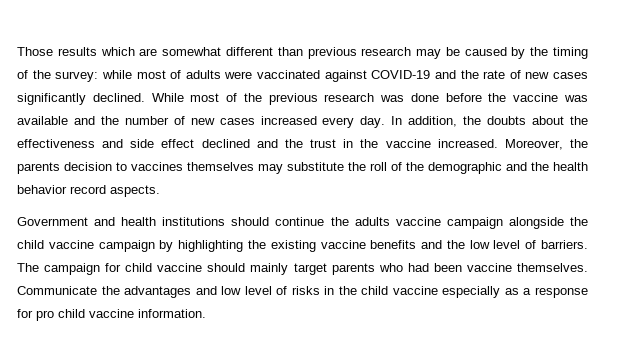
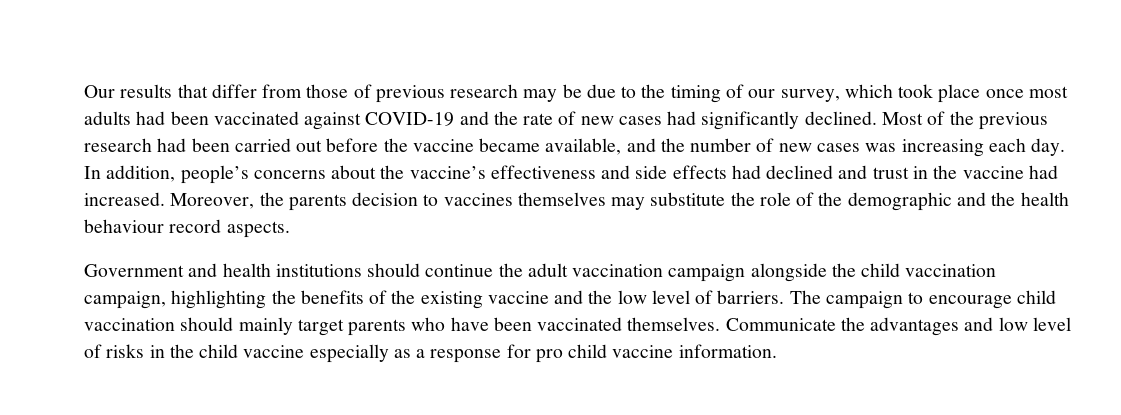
- Those results which are somewhat different than previous research may be caused by the timing of the survey: while most of adults were vaccinated against COVID-19 and the rate of new cases significantly declined.
+ Our results that differ from those of previous research may be due to the timing of our survey, which took place once most adults had been vaccinated against COVID-19 and the rate of new cases had significantly declined.
- While most of the previous research was done before the vaccine was available and the number of new cases increased every day.
+ Most of the previous research had been carried out before the vaccine became available, and the number of new cases was increasing each day.
- In addition, the doubts about the effectiveness and side effect declined and the trust in the vaccine increased.
+ In addition, people’s concerns about the vaccine’s effectiveness and side effects had declined and trust in the vaccine had increased.
- Moreover, the parents decision to vaccines themselves may substitute the roll of the demographic and the health behavior record aspects.
+ Moreover, the parents decision to vaccines themselves may substitute the role of the demographic and the health behaviour record aspects.
- Government and health institutions should continue the adults vaccine campaign alongside the child vaccine campaign by highlighting the existing vaccine benefits and the low level of barriers.
+ Government and health institutions should continue the adult vaccination campaign alongside the child vaccination campaign, highlighting the benefits of the existing vaccine and the low level of barriers.
- The campaign for child vaccine should mainly target parents who had been vaccine themselves.
+ The campaign to encourage child vaccination should mainly target parents who have been vaccinated themselves.

